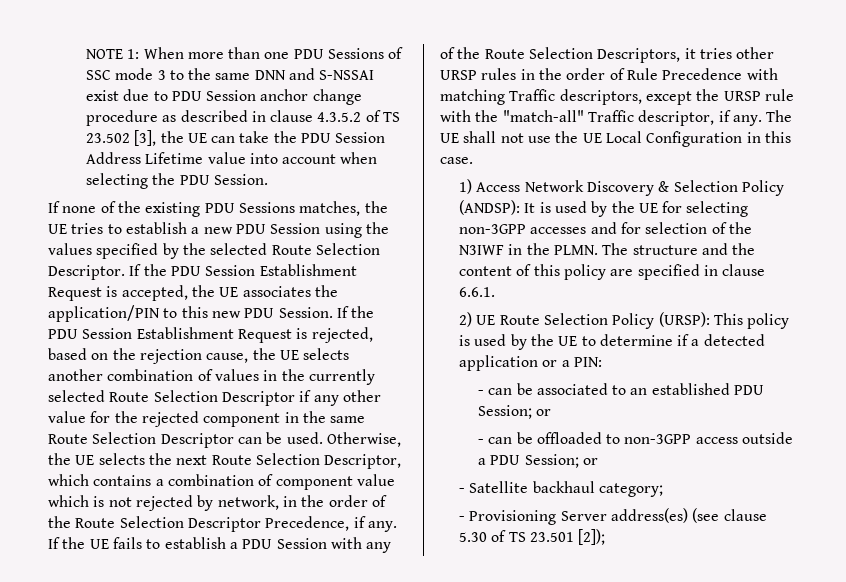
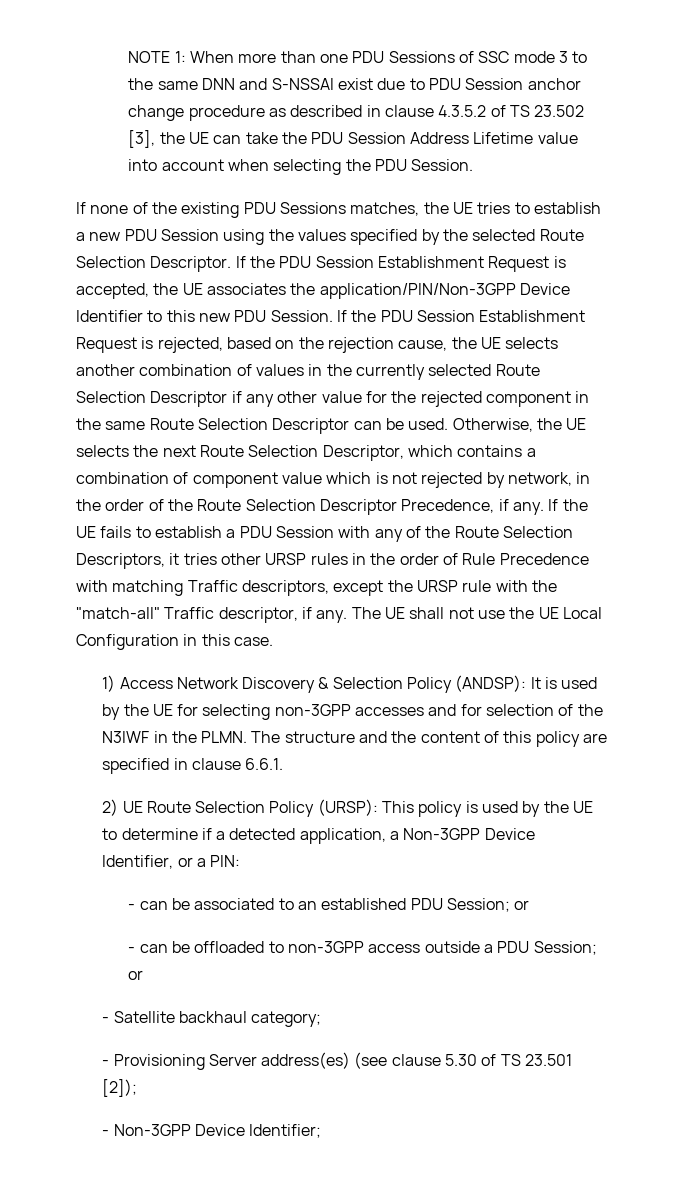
- If the PDU Session Establishment Request is accepted, the UE associates the application/PIN to this new PDU Session.
+ If the PDU Session Establishment Request is accepted, the UE associates the application/PIN/Non-3GPP Device Identifier to this new PDU Session.
- 2) UE Route Selection Policy (URSP): This policy is used by the UE to determine if a detected application or a PIN:
+ 2) UE Route Selection Policy (URSP): This policy is used by the UE to determine if a detected application, a Non-3GPP Device Identifier, or a PIN:
+ - Non-3GPP Device Identifier;

